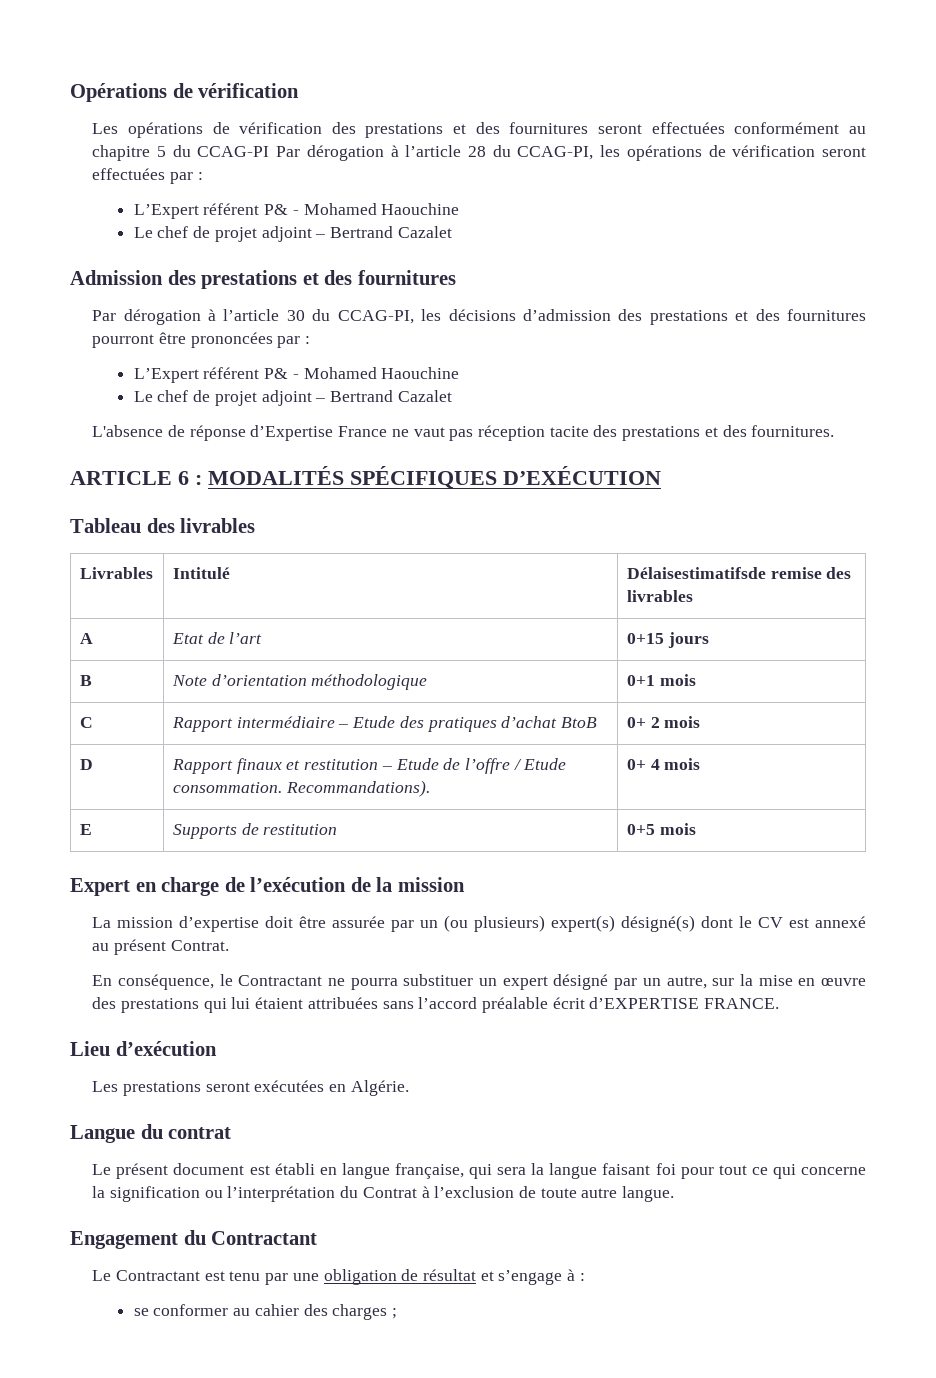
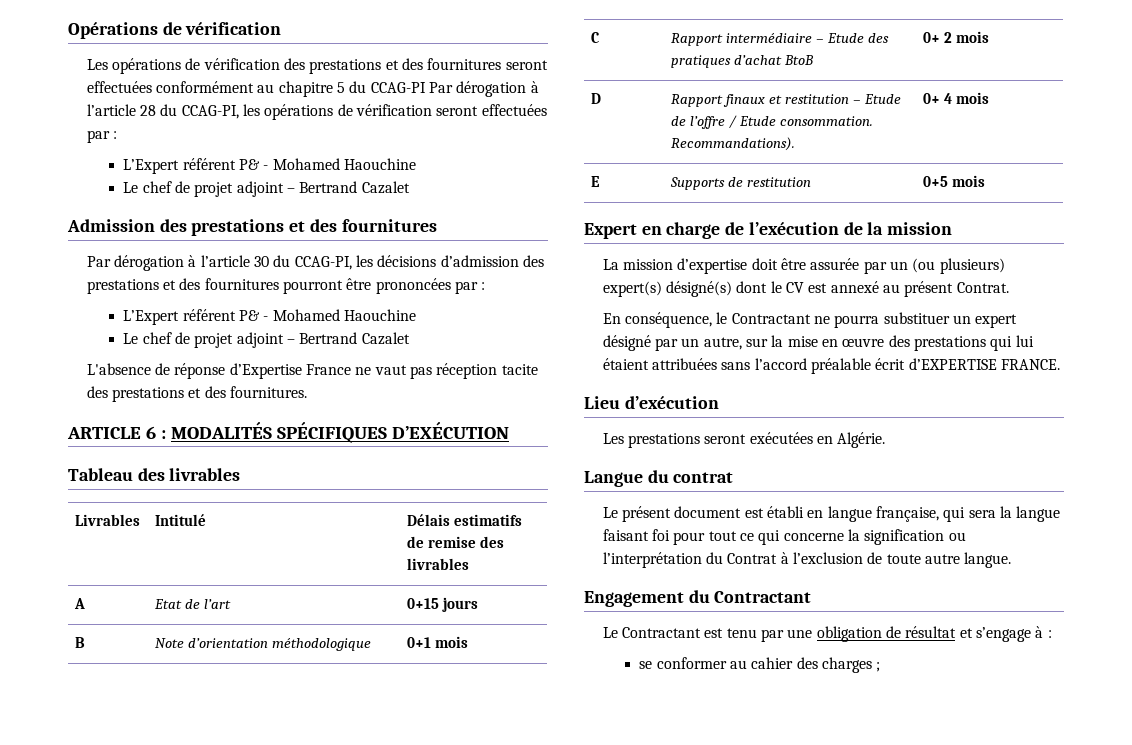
- Livrables | Intitulé | Délaisestimatifsde remise des livrables
+ Livrables | Intitulé | Délais estimatifs de remise des livrables

